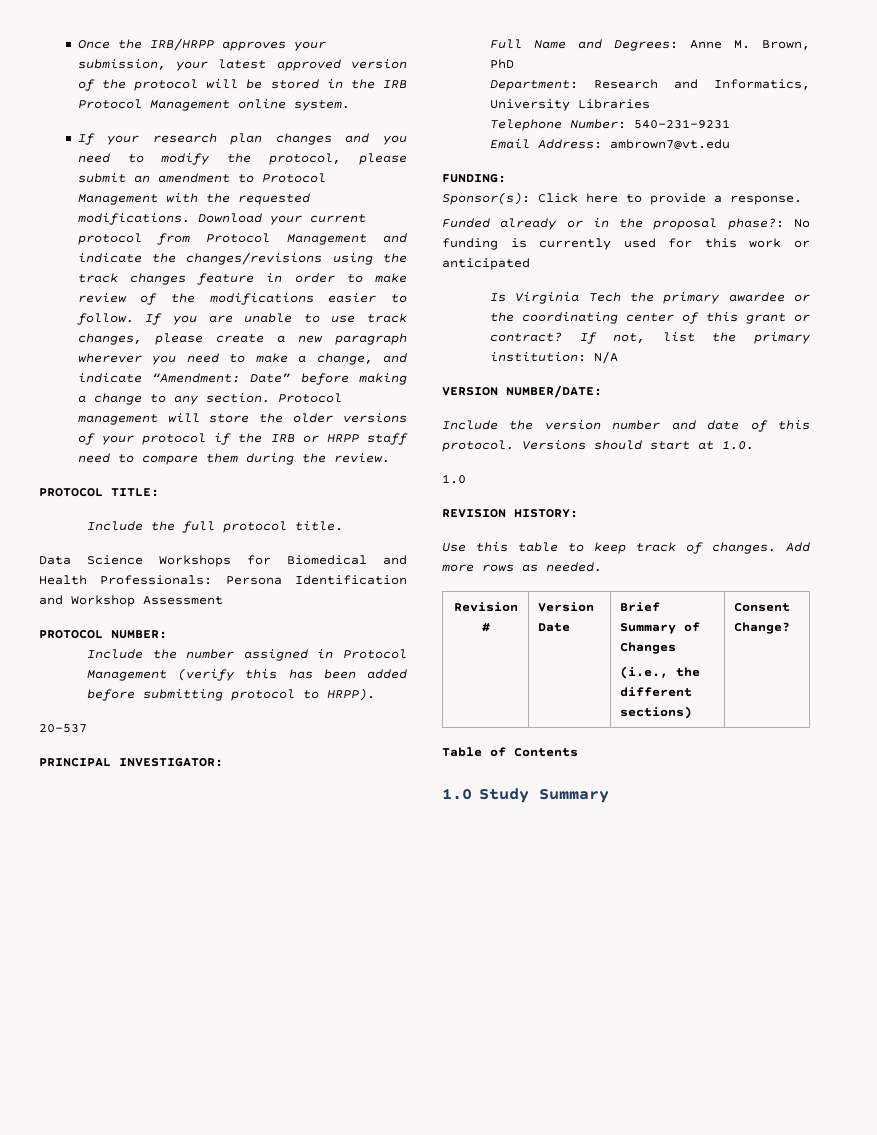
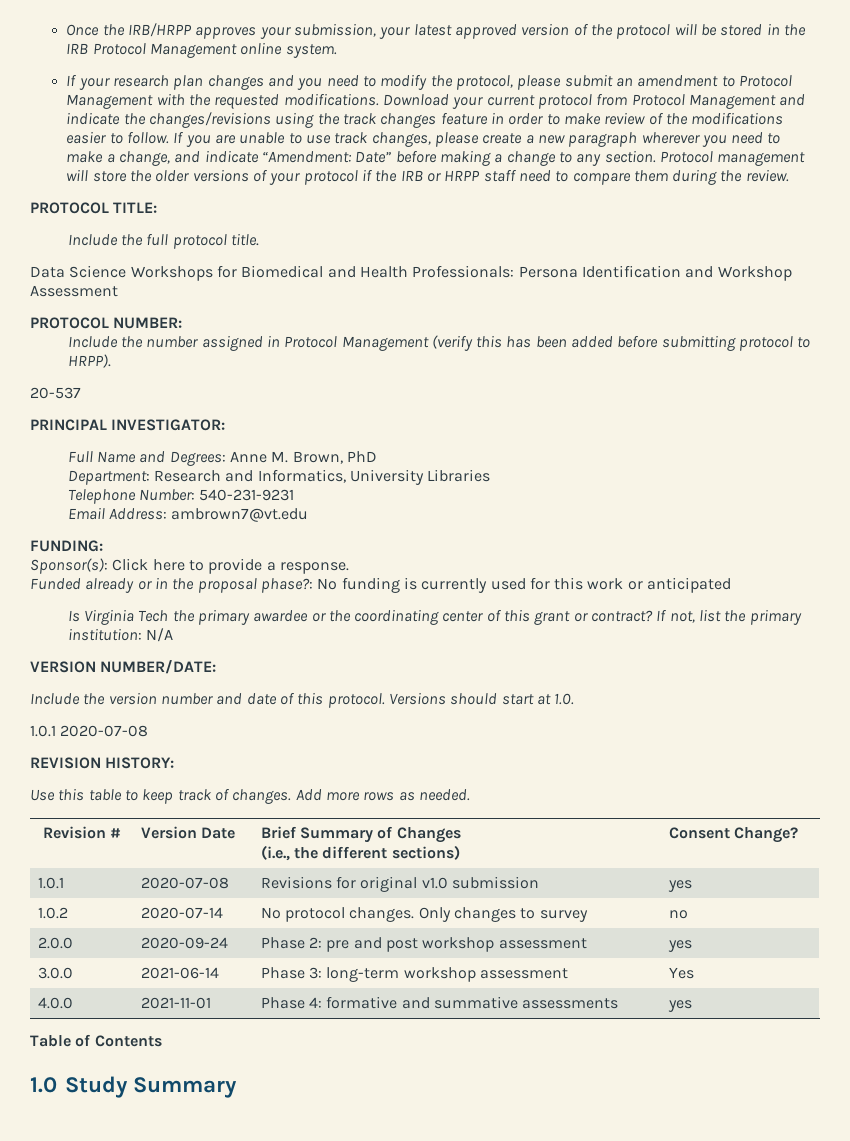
  Versions should start at 1.0.
- 1.0
+ 1.0.1 2020-07-08
+ 1.0.1 | 2020-07-08 | Revisions for original v1.0 submission | yes
+ 1.0.2 | 2020-07-14 | No protocol changes. Only changes to survey | no
+ 2.0.0 | 2020-09-24 | Phase 2: pre and post workshop assessment | yes
+ 3.0.0 | 2021-06-14 | Phase 3: long-term workshop assessment | Yes
+ 4.0.0 | 2021-11-01 | Phase 4: formative and summative assessments | yes

